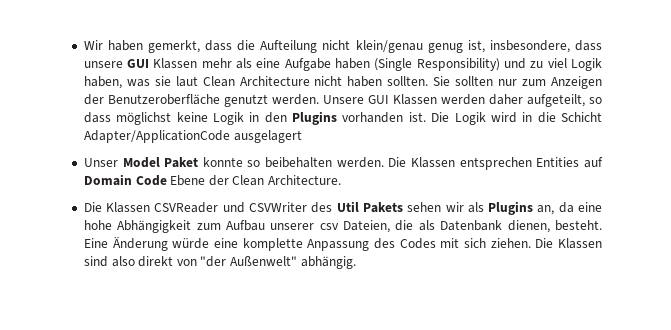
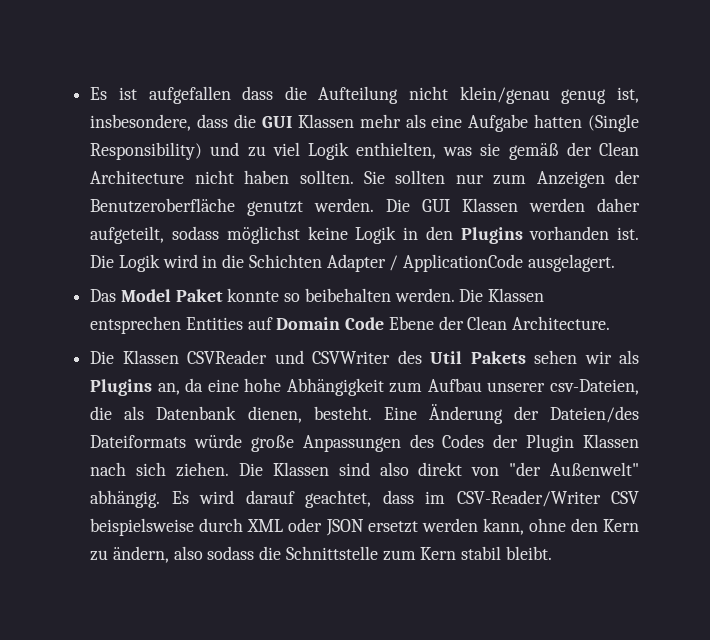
- Wir haben gemerkt, dass die Aufteilung nicht klein/genau genug ist, insbesondere, dass unsere GUI Klassen mehr als eine Aufgabe haben (Single Responsibility) und zu viel Logik haben, was sie laut Clean Architecture nicht haben sollten.
+ Es ist aufgefallen dass die Aufteilung nicht klein/genau genug ist, insbesondere, dass die GUI Klassen mehr als eine Aufgabe hatten (Single Responsibility) und zu viel Logik enthielten, was sie gemäß der Clean Architecture nicht haben sollten.
- Unsere GUI Klassen werden daher aufgeteilt, so dass möglichst keine Logik in den Plugins vorhanden ist.
+ Die GUI Klassen werden daher aufgeteilt, sodass möglichst keine Logik in den Plugins vorhanden ist.
- Die Logik wird in die Schicht Adapter/ApplicationCode ausgelagert
- Unser Model Paket konnte so beibehalten werden.
+ Die Logik wird in die Schichten Adapter / ApplicationCode ausgelagert.
+ Das Model Paket konnte so beibehalten werden.
- Die Klassen CSVReader und CSVWriter des Util Pakets sehen wir als Plugins an, da eine hohe Abhängigkeit zum Aufbau unserer csv Dateien, die als Datenbank dienen, besteht.
+ Die Klassen CSVReader und CSVWriter des Util Pakets sehen wir als Plugins an, da eine hohe Abhängigkeit zum Aufbau unserer csv-Dateien, die als Datenbank dienen, besteht.
- Eine Änderung würde eine komplette Anpassung des Codes mit sich ziehen.
+ Eine Änderung der Dateien/des Dateiformats würde große Anpassungen des Codes der Plugin Klassen nach sich ziehen.
+ Es wird darauf geachtet, dass im CSV-Reader/Writer CSV beispielsweise durch XML oder JSON ersetzt werden kann, ohne den Kern zu ändern, also sodass die Schnittstelle zum Kern stabil bleibt.

